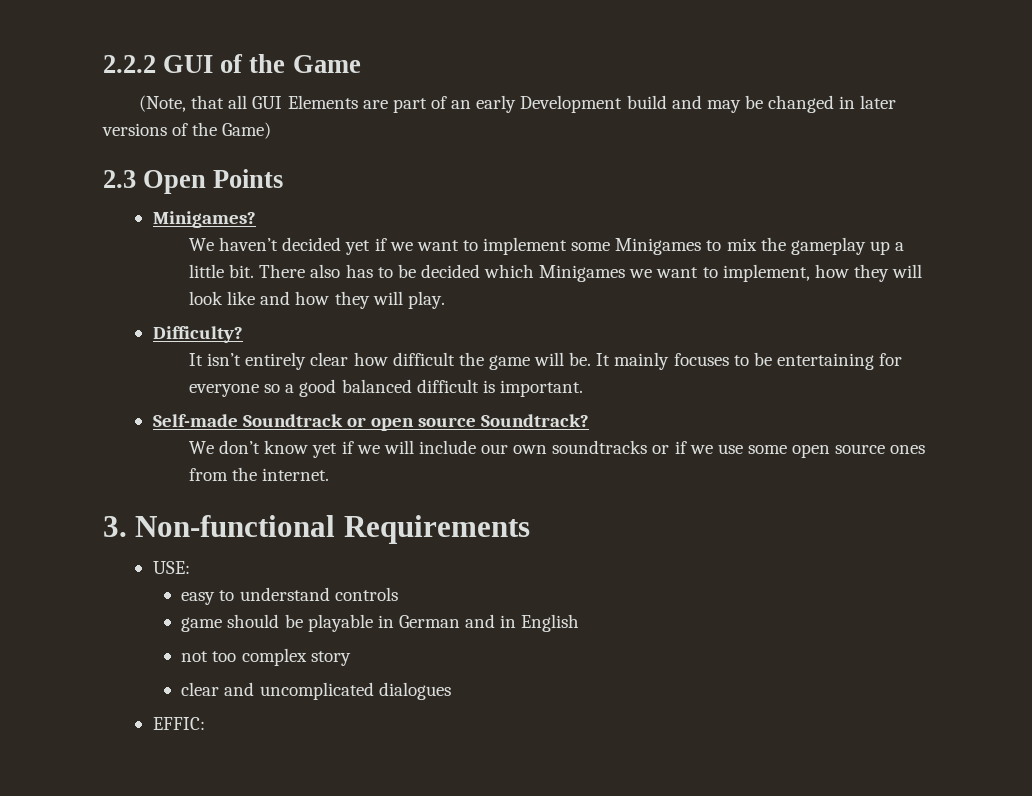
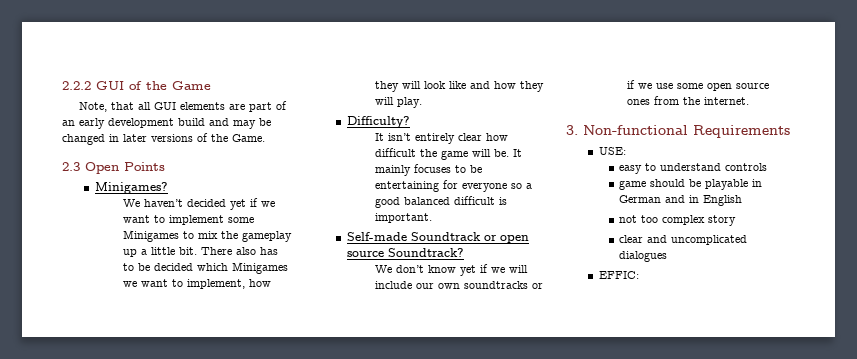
- (Note, that all GUI Elements are part of an early Development build and may be changed in later versions of the Game)
+ Note, that all GUI elements are part of an early development build and may be changed in later versions of the Game.

